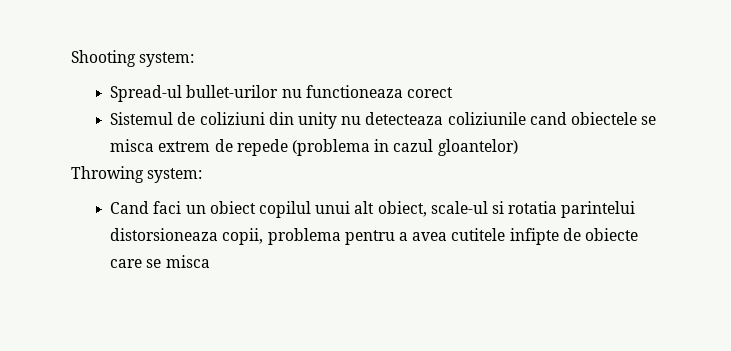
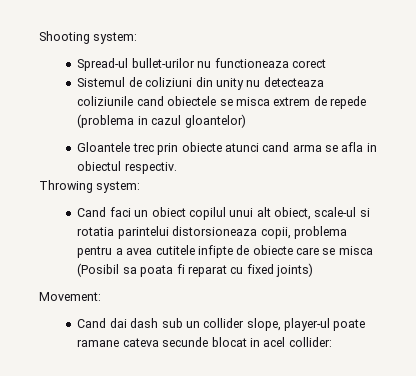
+ Gloantele trec prin obiecte atunci cand arma se afla in obiectul respectiv.
- Cand faci un obiect copilul unui alt obiect, scale-ul si rotatia parintelui distorsioneaza copii, problema pentru a avea cutitele infipte de obiecte care se misca
+ Cand faci un obiect copilul unui alt obiect, scale-ul si rotatia parintelui distorsioneaza copii, problema pentru a avea cutitele infipte de obiecte care se misca (Posibil sa poata fi reparat cu fixed joints)
+ Movement:
+ Cand dai dash sub un collider slope, player-ul poate ramane cateva secunde blocat in acel collider:

